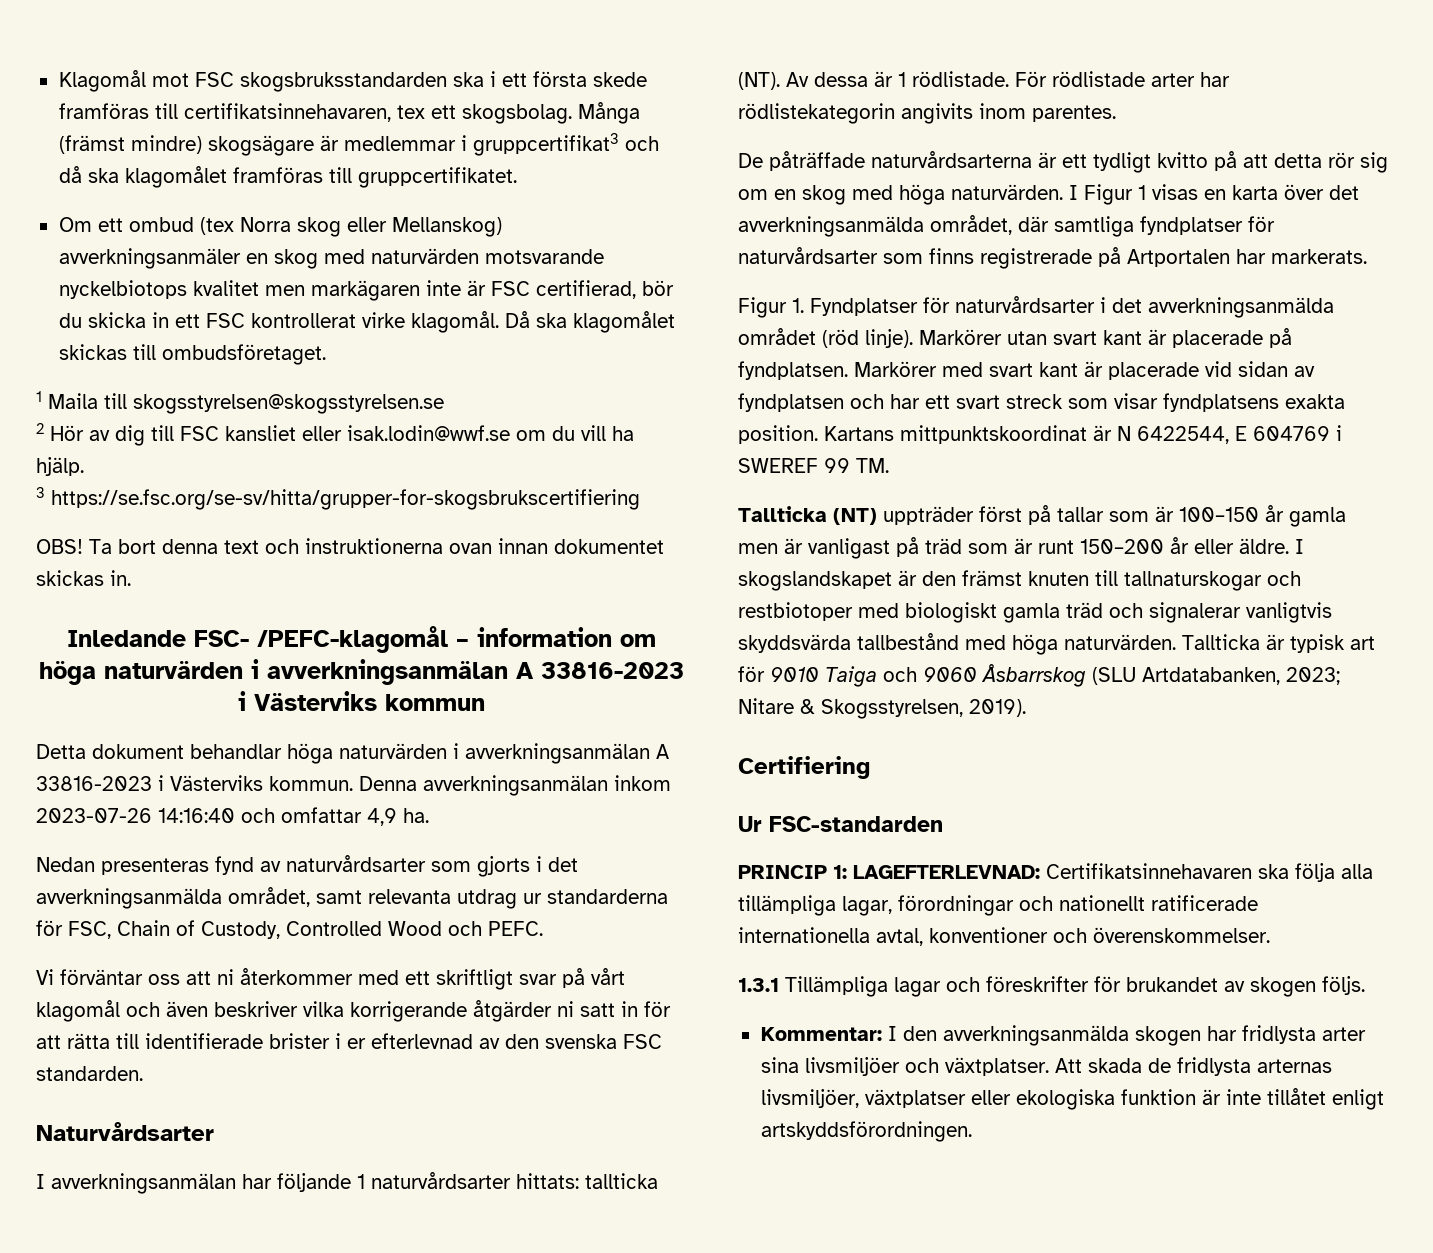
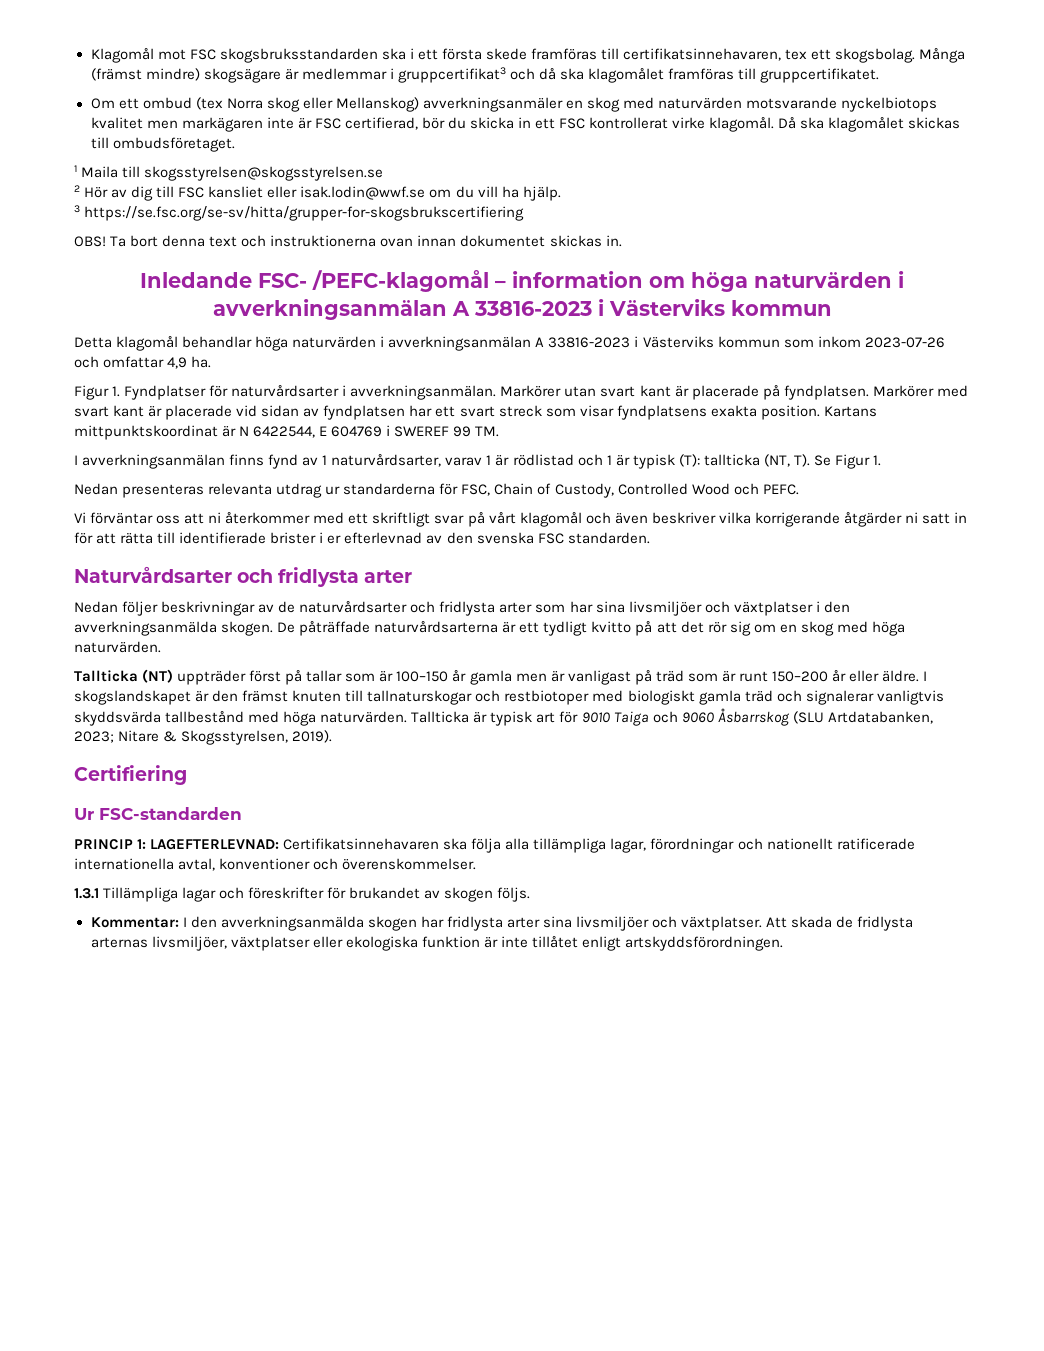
- Detta dokument behandlar höga naturvärden i avverkningsanmälan A 33816-2023 i Västerviks kommun. Denna avverkningsanmälan inkom 2023-07-26 14:16:40 och omfattar 4,9 ha.
+ Detta klagomål behandlar höga naturvärden i avverkningsanmälan A 33816-2023 i Västerviks kommun som inkom 2023-07-26 och omfattar 4,9 ha.
- Nedan presenteras fynd av naturvårdsarter som gjorts i det avverkningsanmälda området, samt relevanta utdrag ur standarderna för FSC, Chain of Custody, Controlled Wood och PEFC.
+ Figur 1. Fyndplatser för naturvårdsarter i avverkningsanmälan. Markörer utan svart kant är placerade på fyndplatsen. Markörer med svart kant är placerade vid sidan av fyndplatsen har ett svart streck som visar fyndplatsens exakta position. Kartans mittpunktskoordinat är N 6422544, E 604769 i SWEREF 99 TM.
+ I avverkningsanmälan finns fynd av 1 naturvårdsarter, varav 1 är rödlistad och 1 är typisk (T): tallticka (NT, T). Se Figur 1.
+ Nedan presenteras relevanta utdrag ur standarderna för FSC, Chain of Custody, Controlled Wood och PEFC.
- Naturvårdsarter
- I avverkningsanmälan har följande 1 naturvårdsarter hittats: tallticka (NT). Av dessa är 1 rödlistade. För rödlistade arter har rödlistekategorin angivits inom parentes.
- De påträffade naturvårdsarterna är ett tydligt kvitto på att detta rör sig om en skog med höga naturvärden. I Figur 1 visas en karta över det avverkningsanmälda området, där samtliga fyndplatser för naturvårdsarter som finns registrerade på Artportalen har markerats.
- Figur 1. Fyndplatser för naturvårdsarter i det avverkningsanmälda området (röd linje). Markörer utan svart kant är placerade på fyndplatsen. Markörer med svart kant är placerade vid sidan av fyndplatsen och har ett svart streck som visar fyndplatsens exakta position. Kartans mittpunktskoordinat är N 6422544, E 604769 i SWEREF 99 TM.
+ Naturvårdsarter och fridlysta arter
+ Nedan följer beskrivningar av de naturvårdsarter och fridlysta arter som har sina livsmiljöer och växtplatser i den avverkningsanmälda skogen. De påträffade naturvårdsarterna är ett tydligt kvitto på att det rör sig om en skog med höga naturvärden.

